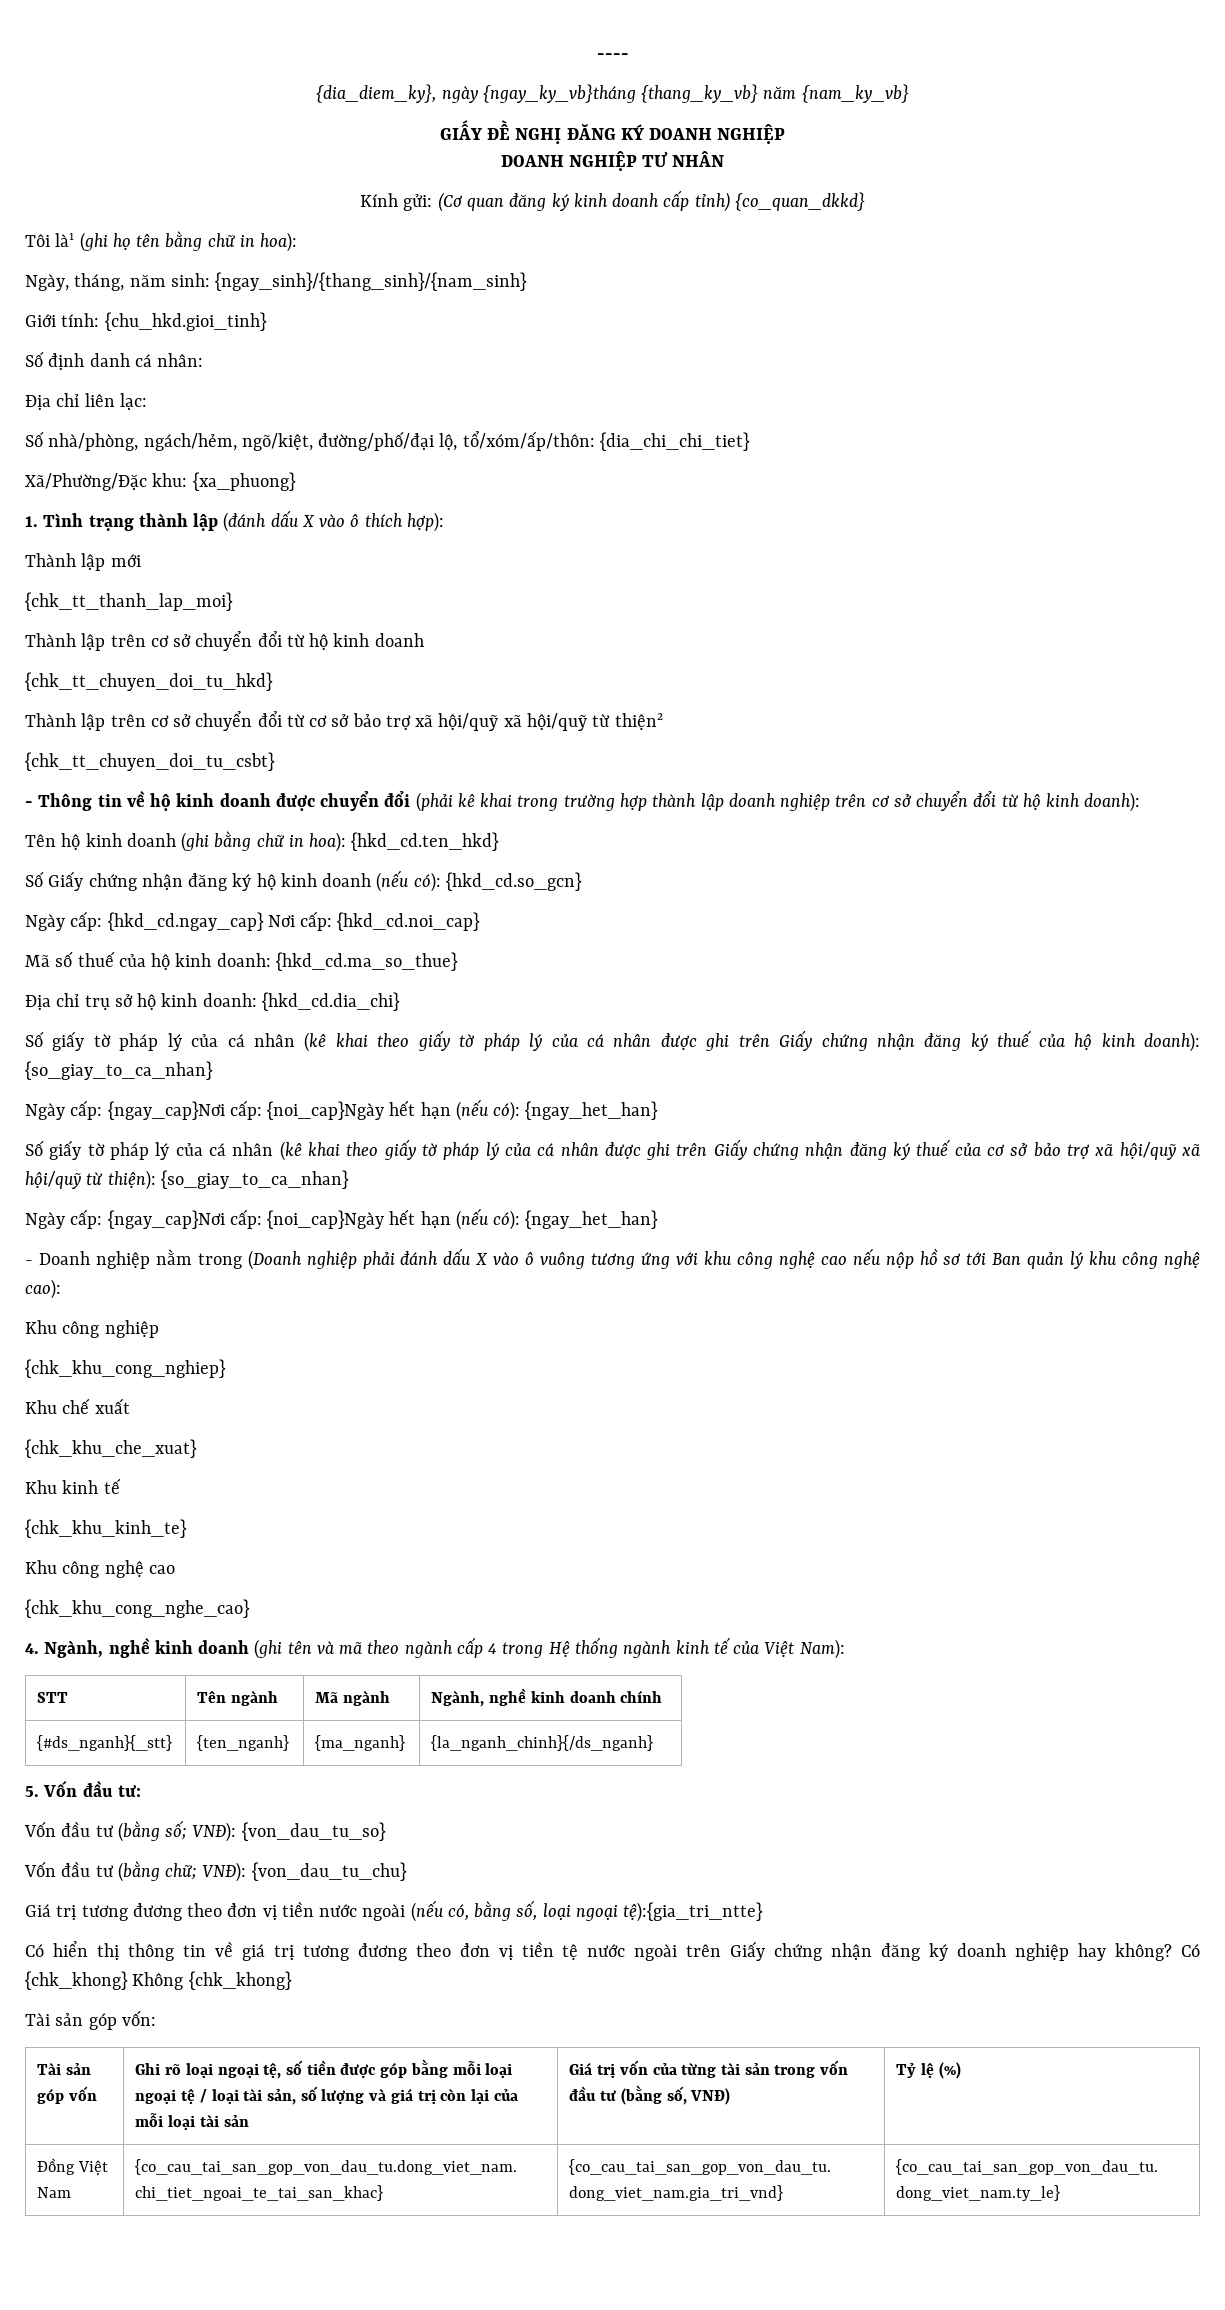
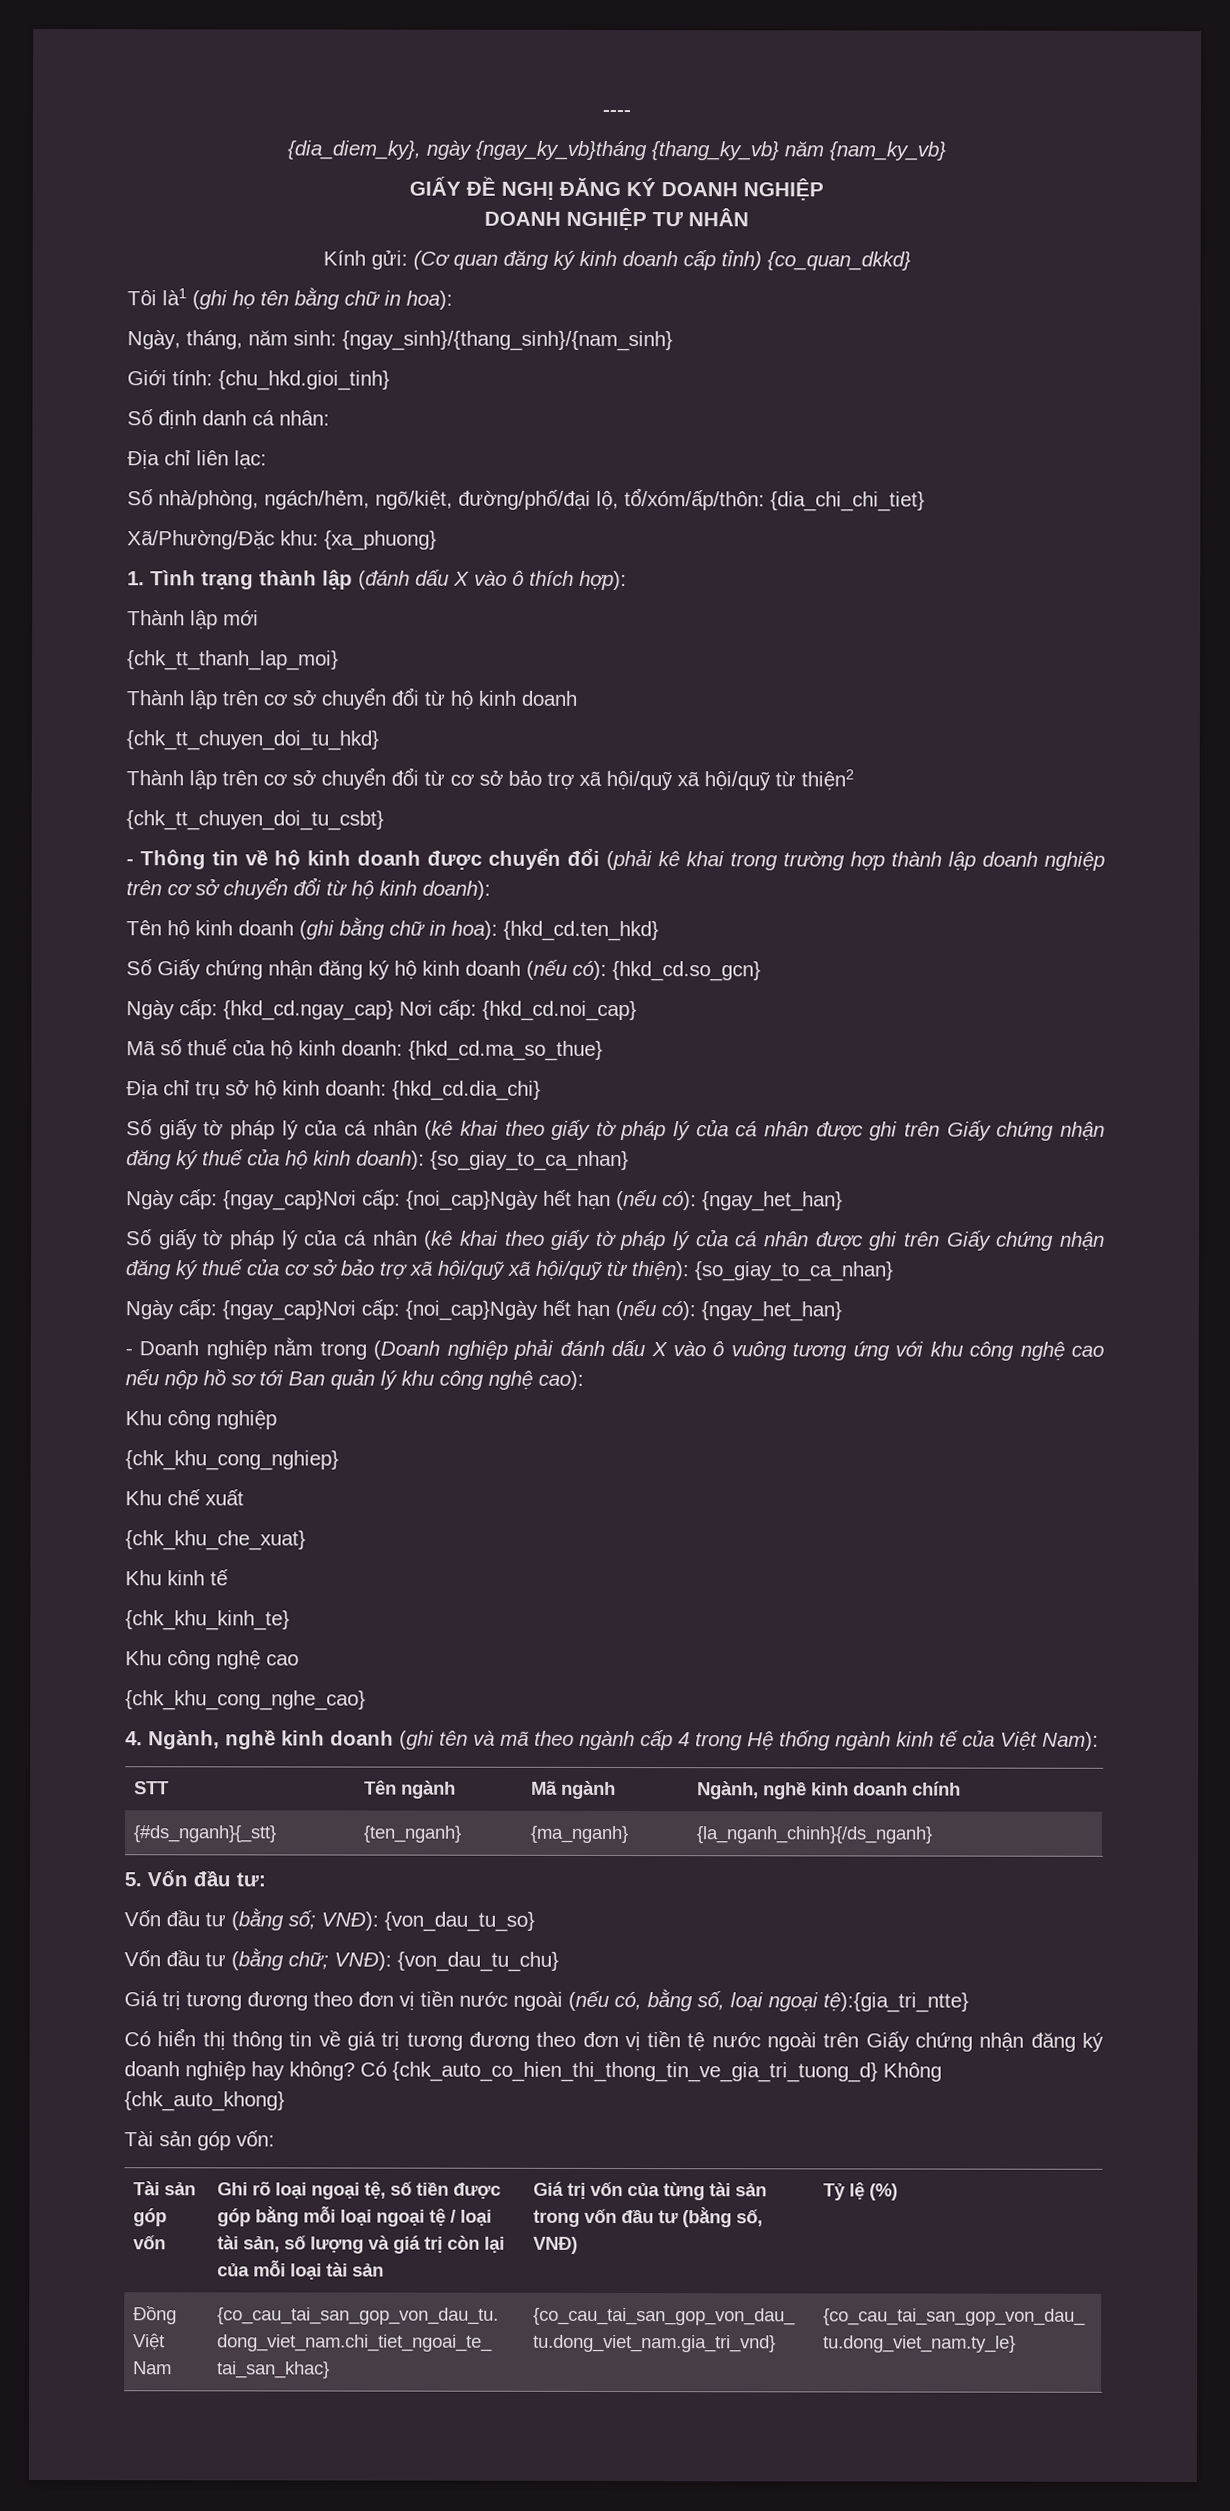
- Có {chk_khong} Không {chk_khong}
+ Có {chk_auto_co_hien_thi_thong_tin_ve_gia_tri_tuong_d} Không {chk_auto_khong}

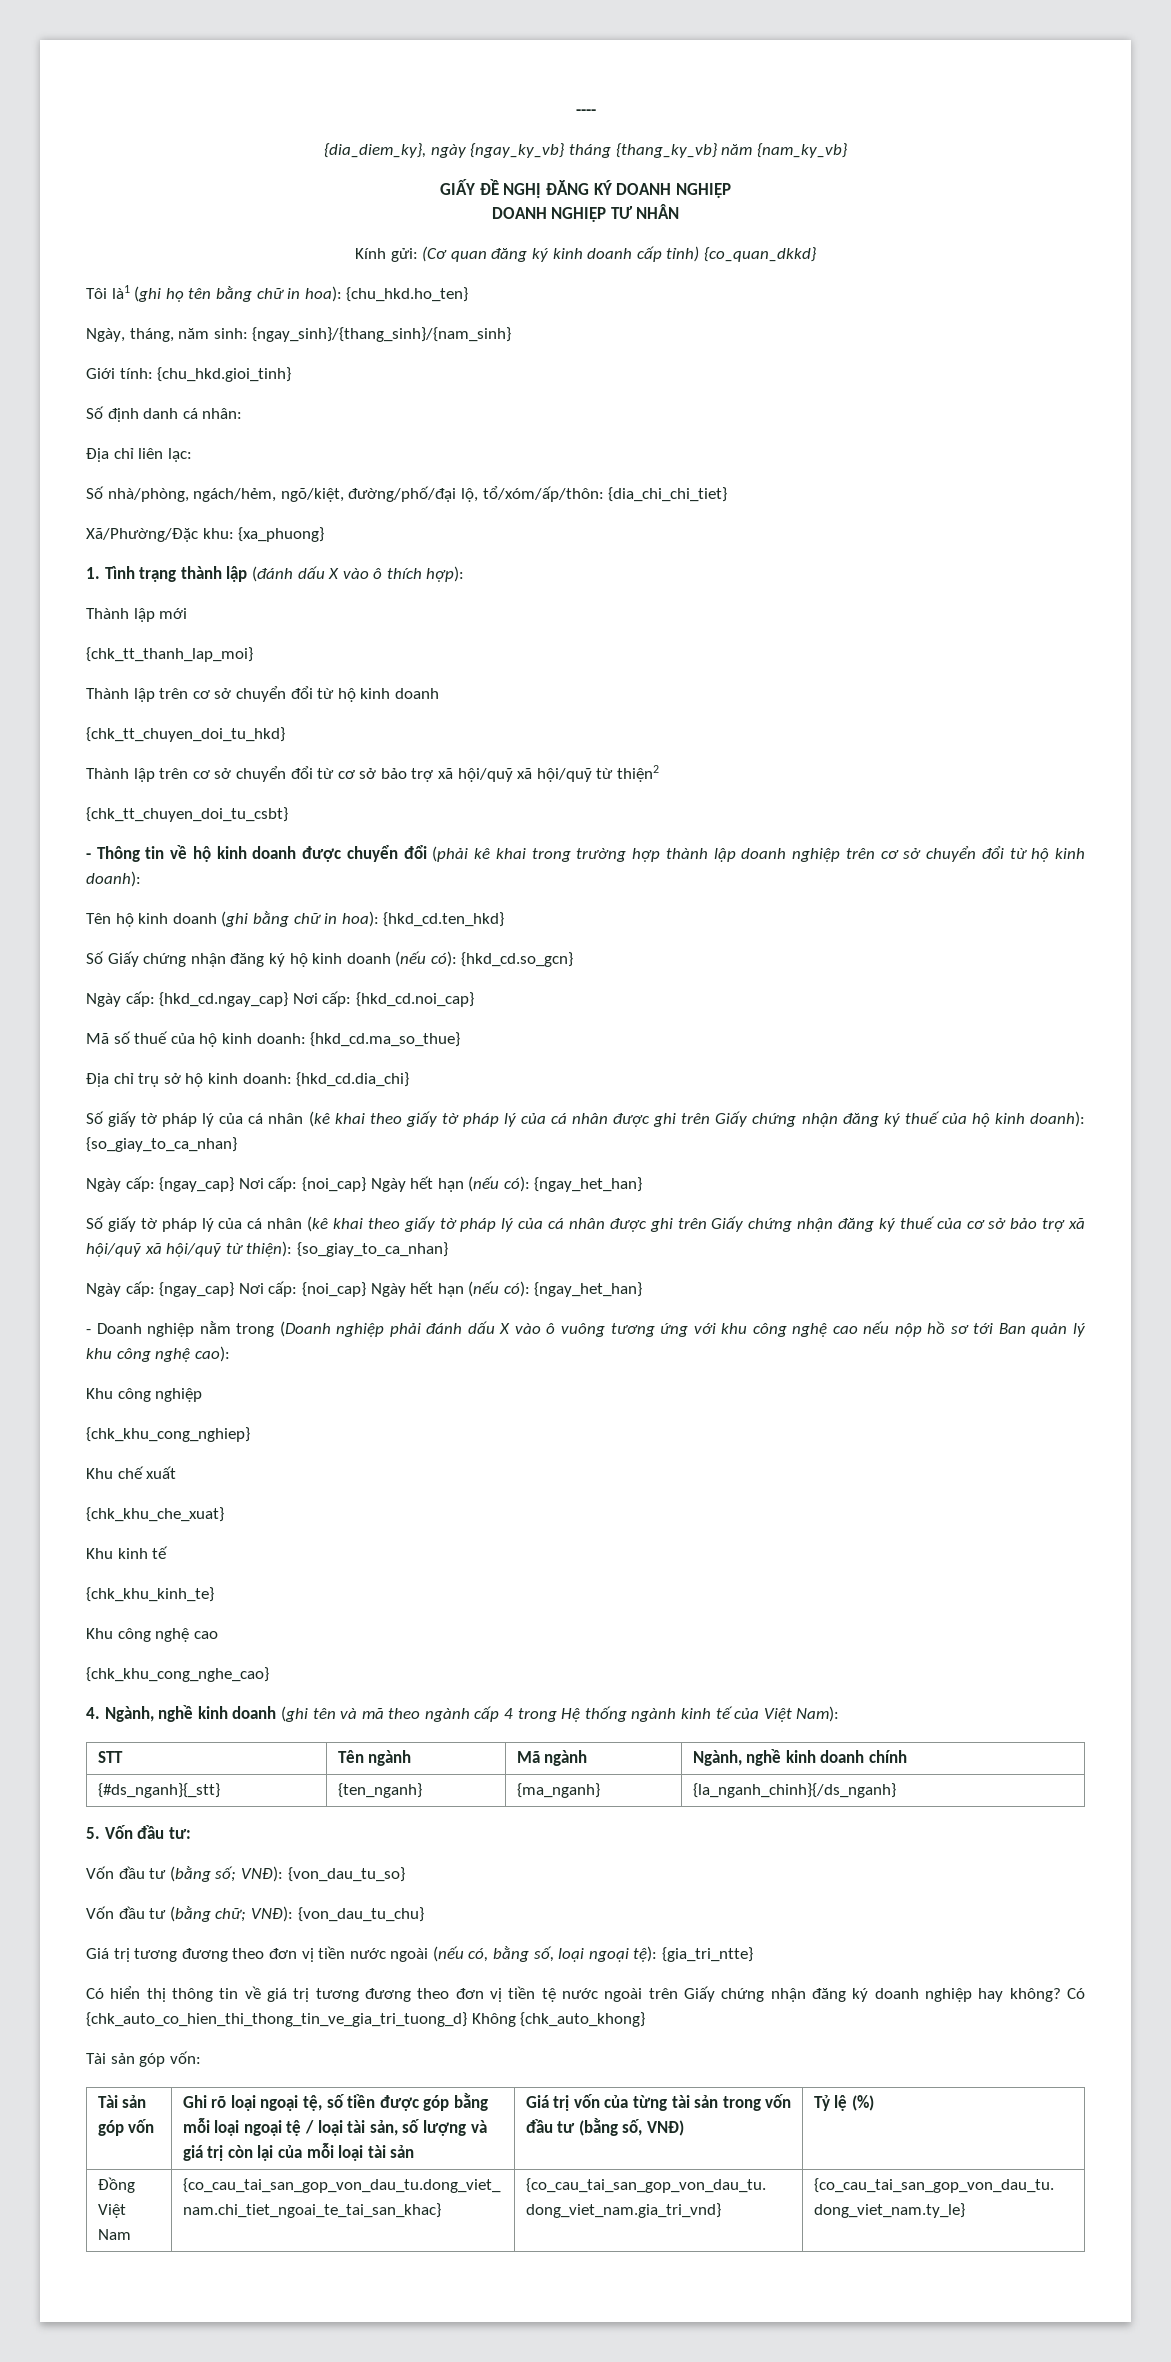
- {dia_diem_ky}, ngày {ngay_ky_vb}tháng {thang_ky_vb} năm {nam_ky_vb}
+ {dia_diem_ky}, ngày {ngay_ky_vb} tháng {thang_ky_vb} năm {nam_ky_vb}
- Tôi là1 (ghi họ tên bằng chữ in hoa):
+ Tôi là1 (ghi họ tên bằng chữ in hoa): {chu_hkd.ho_ten}
  Số giấy tờ pháp lý của cá nhân (kê khai theo giấy tờ pháp lý của cá nhân được ghi trên Giấy chứng nhận đăng ký thuế của hộ kinh doanh): {so_giay_to_ca_nhan}
- Ngày cấp: {ngay_cap}Nơi cấp: {noi_cap}Ngày hết hạn (nếu có): {ngay_het_han}
+ Ngày cấp: {ngay_cap} Nơi cấp: {noi_cap} Ngày hết hạn (nếu có): {ngay_het_han}
  Số giấy tờ pháp lý của cá nhân (kê khai theo giấy tờ pháp lý của cá nhân được ghi trên Giấy chứng nhận đăng ký thuế của cơ sở bảo trợ xã hội/quỹ xã hội/quỹ từ thiện): {so_giay_to_ca_nhan}
- Ngày cấp: {ngay_cap}Nơi cấp: {noi_cap}Ngày hết hạn (nếu có): {ngay_het_han}
+ Ngày cấp: {ngay_cap} Nơi cấp: {noi_cap} Ngày hết hạn (nếu có): {ngay_het_han}
- Giá trị tương đương theo đơn vị tiền nước ngoài (nếu có, bằng số, loại ngoại tệ):{gia_tri_ntte}
+ Giá trị tương đương theo đơn vị tiền nước ngoài (nếu có, bằng số, loại ngoại tệ): {gia_tri_ntte}

